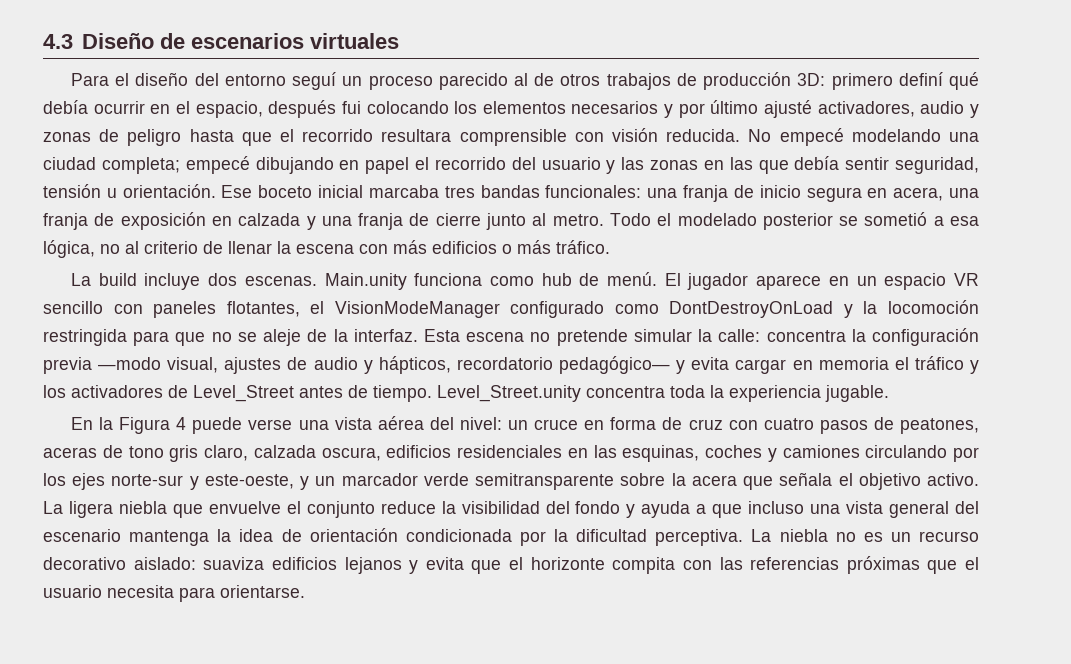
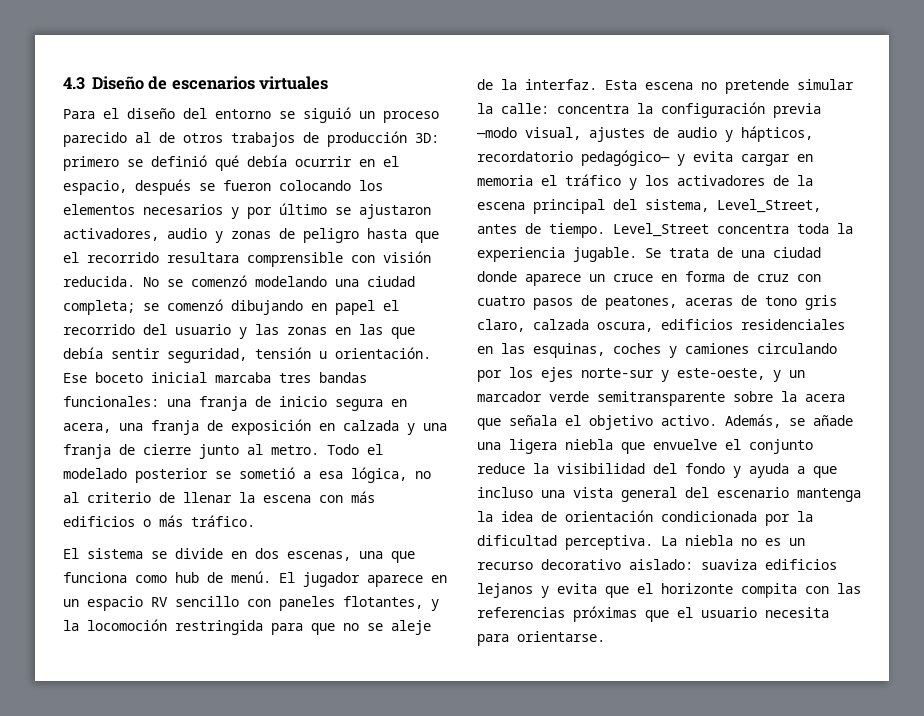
- Para el diseño del entorno seguí un proceso parecido al de otros trabajos de producción 3D: primero definí qué debía ocurrir en el espacio, después fui colocando los elementos necesarios y por último ajusté activadores, audio y zonas de peligro hasta que el recorrido resultara comprensible con visión reducida.
+ Para el diseño del entorno se siguió un proceso parecido al de otros trabajos de producción 3D: primero se definió qué debía ocurrir en el espacio, después se fueron colocando los elementos necesarios y por último se ajustaron activadores, audio y zonas de peligro hasta que el recorrido resultara comprensible con visión reducida.
- No empecé modelando una ciudad completa; empecé dibujando en papel el recorrido del usuario y las zonas en las que debía sentir seguridad, tensión u orientación.
+ No se comenzó modelando una ciudad completa; se comenzó dibujando en papel el recorrido del usuario y las zonas en las que debía sentir seguridad, tensión u orientación.
- La build incluye dos escenas. Main.unity funciona como hub de menú.
+ El sistema se divide en dos escenas, una que funciona como hub de menú.
- El jugador aparece en un espacio VR sencillo con paneles flotantes, el VisionModeManager configurado como DontDestroyOnLoad y la locomoción restringida para que no se aleje de la interfaz.
+ El jugador aparece en un espacio RV sencillo con paneles flotantes, y la locomoción restringida para que no se aleje de la interfaz.
- Esta escena no pretende simular la calle: concentra la configuración previa —modo visual, ajustes de audio y hápticos, recordatorio pedagógico— y evita cargar en memoria el tráfico y los activadores de Level_Street antes de tiempo.
+ Esta escena no pretende simular la calle: concentra la configuración previa —modo visual, ajustes de audio y hápticos, recordatorio pedagógico— y evita cargar en memoria el tráfico y los activadores de la escena principal del sistema, Level_Street, antes de tiempo.
- Level_Street.unity concentra toda la experiencia jugable.
- En la Figura 4 puede verse una vista aérea del nivel: un cruce en forma de cruz con cuatro pasos de peatones, aceras de tono gris claro, calzada oscura, edificios residenciales en las esquinas, coches y camiones circulando por los ejes norte-sur y este-oeste, y un marcador verde semitransparente sobre la acera que señala el objetivo activo.
+ Level_Street concentra toda la experiencia jugable. Se trata de una ciudad donde aparece un cruce en forma de cruz con cuatro pasos de peatones, aceras de tono gris claro, calzada oscura, edificios residenciales en las esquinas, coches y camiones circulando por los ejes norte-sur y este-oeste, y un marcador verde semitransparente sobre la acera que señala el objetivo activo.
- La ligera niebla que envuelve el conjunto reduce la visibilidad del fondo y ayuda a que incluso una vista general del escenario mantenga la idea de orientación condicionada por la dificultad perceptiva.
+ Además, se añade una ligera niebla que envuelve el conjunto reduce la visibilidad del fondo y ayuda a que incluso una vista general del escenario mantenga la idea de orientación condicionada por la dificultad perceptiva.

